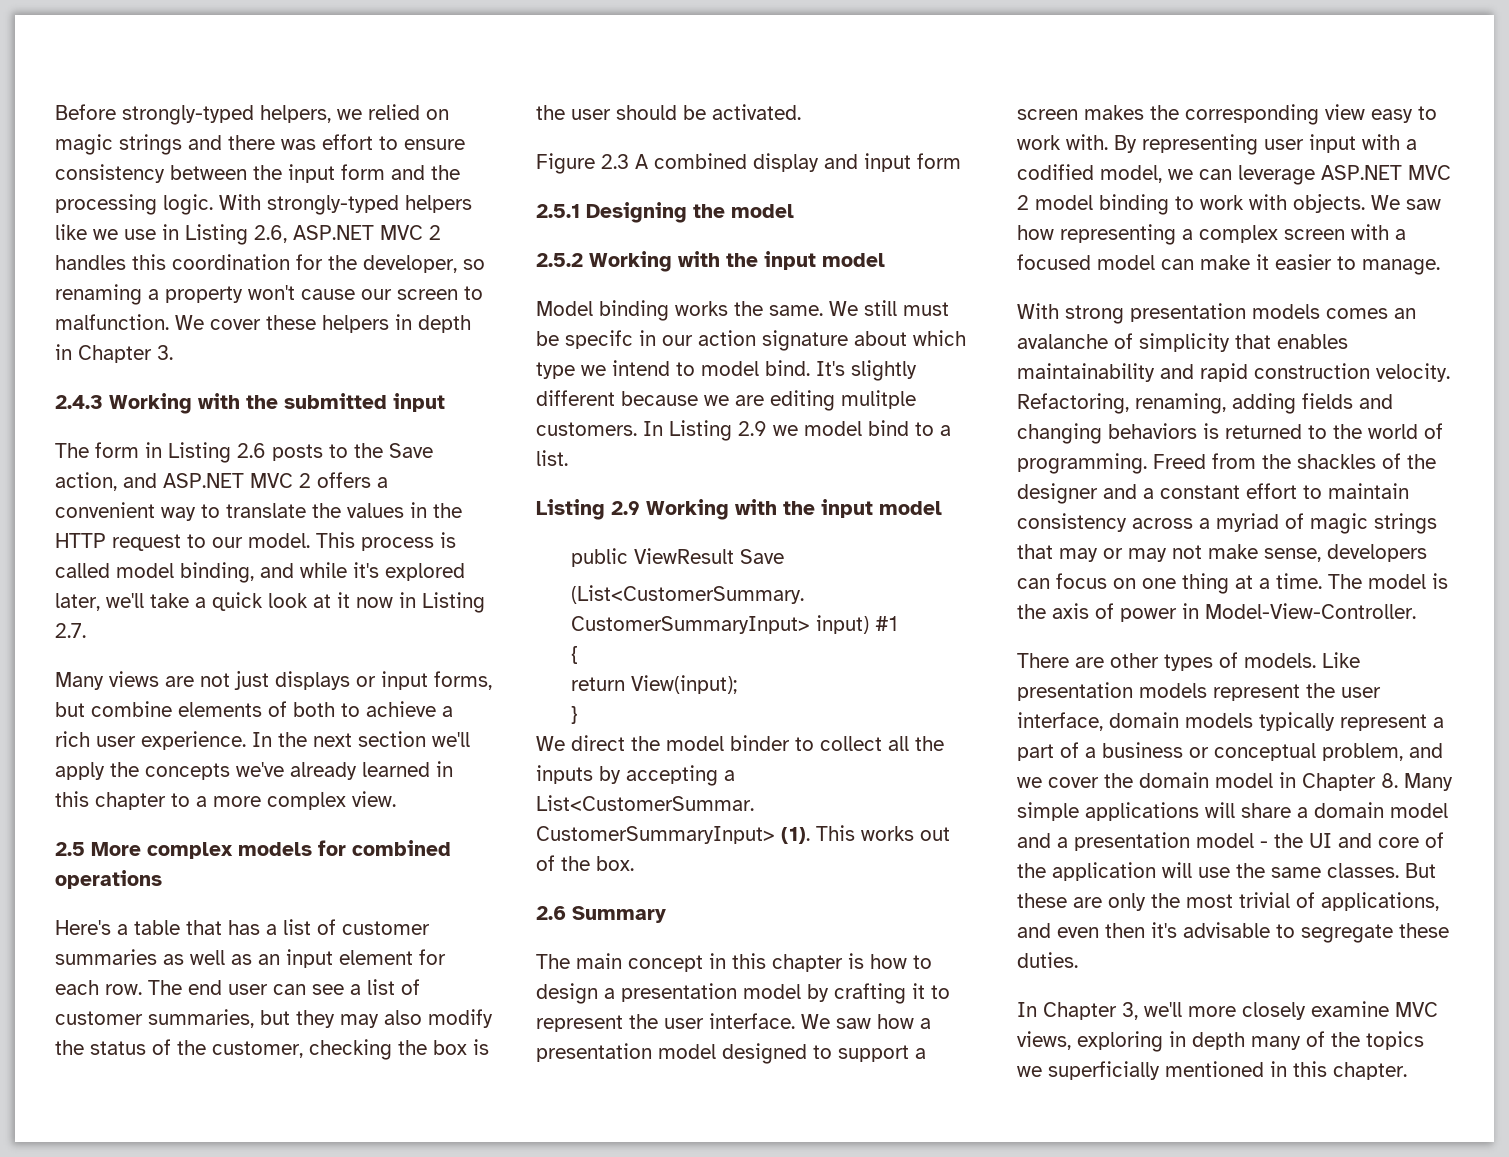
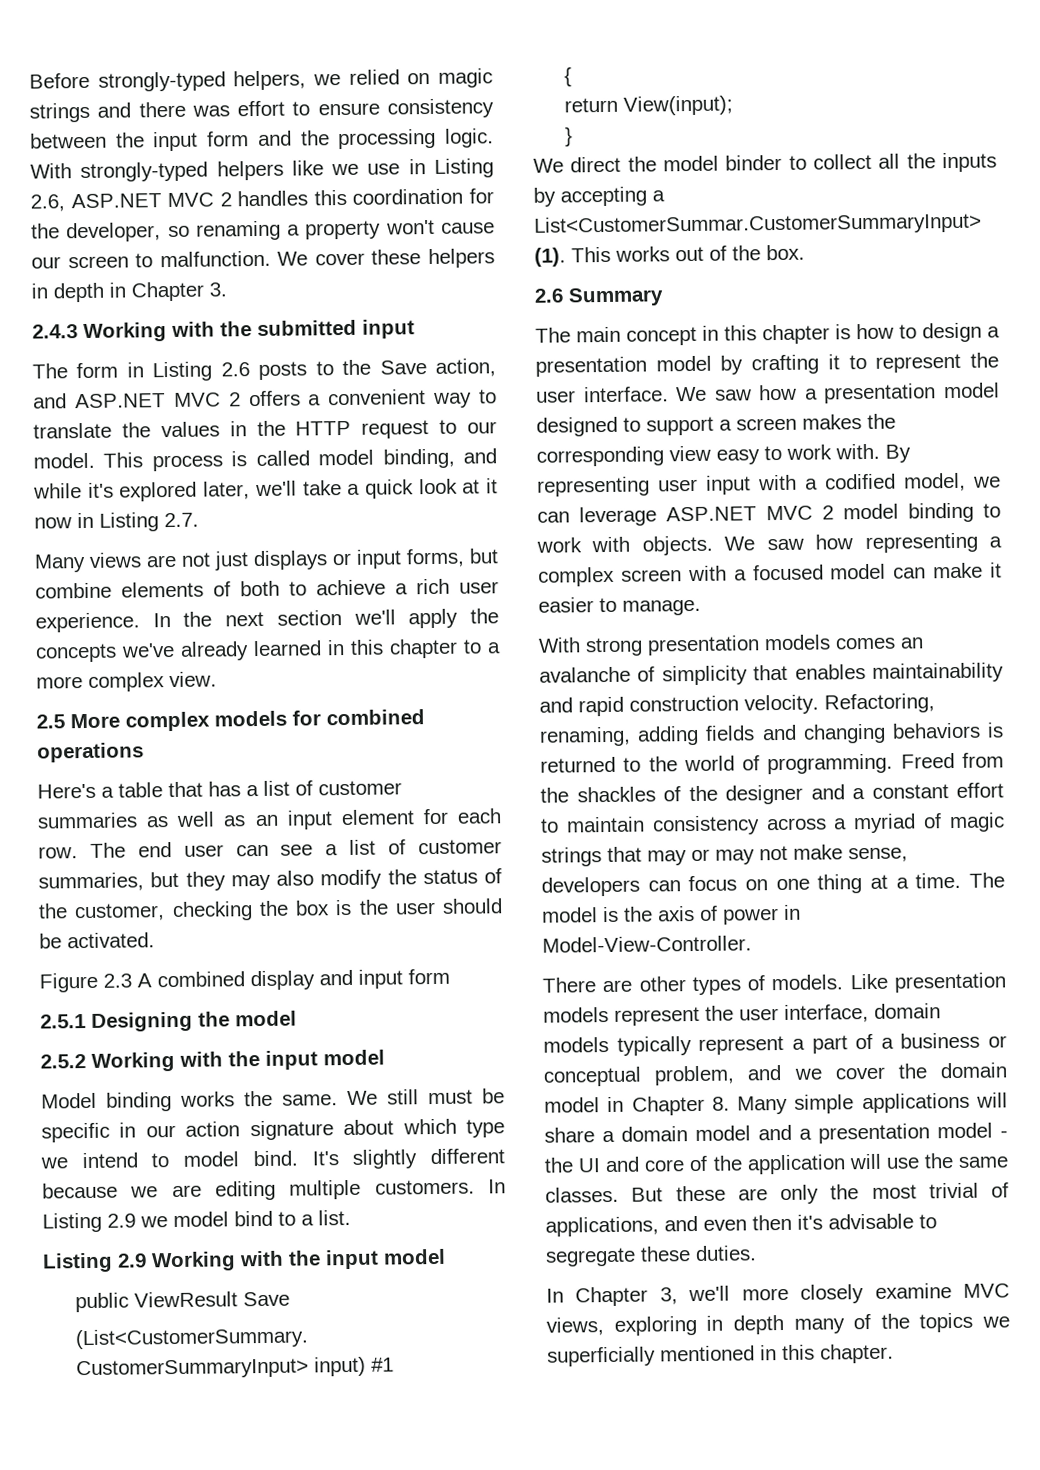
- We still must be specifc in our action signature about which type we intend to model bind.
+ We still must be specific in our action signature about which type we intend to model bind.
- It's slightly different because we are editing mulitple customers.
+ It's slightly different because we are editing multiple customers.

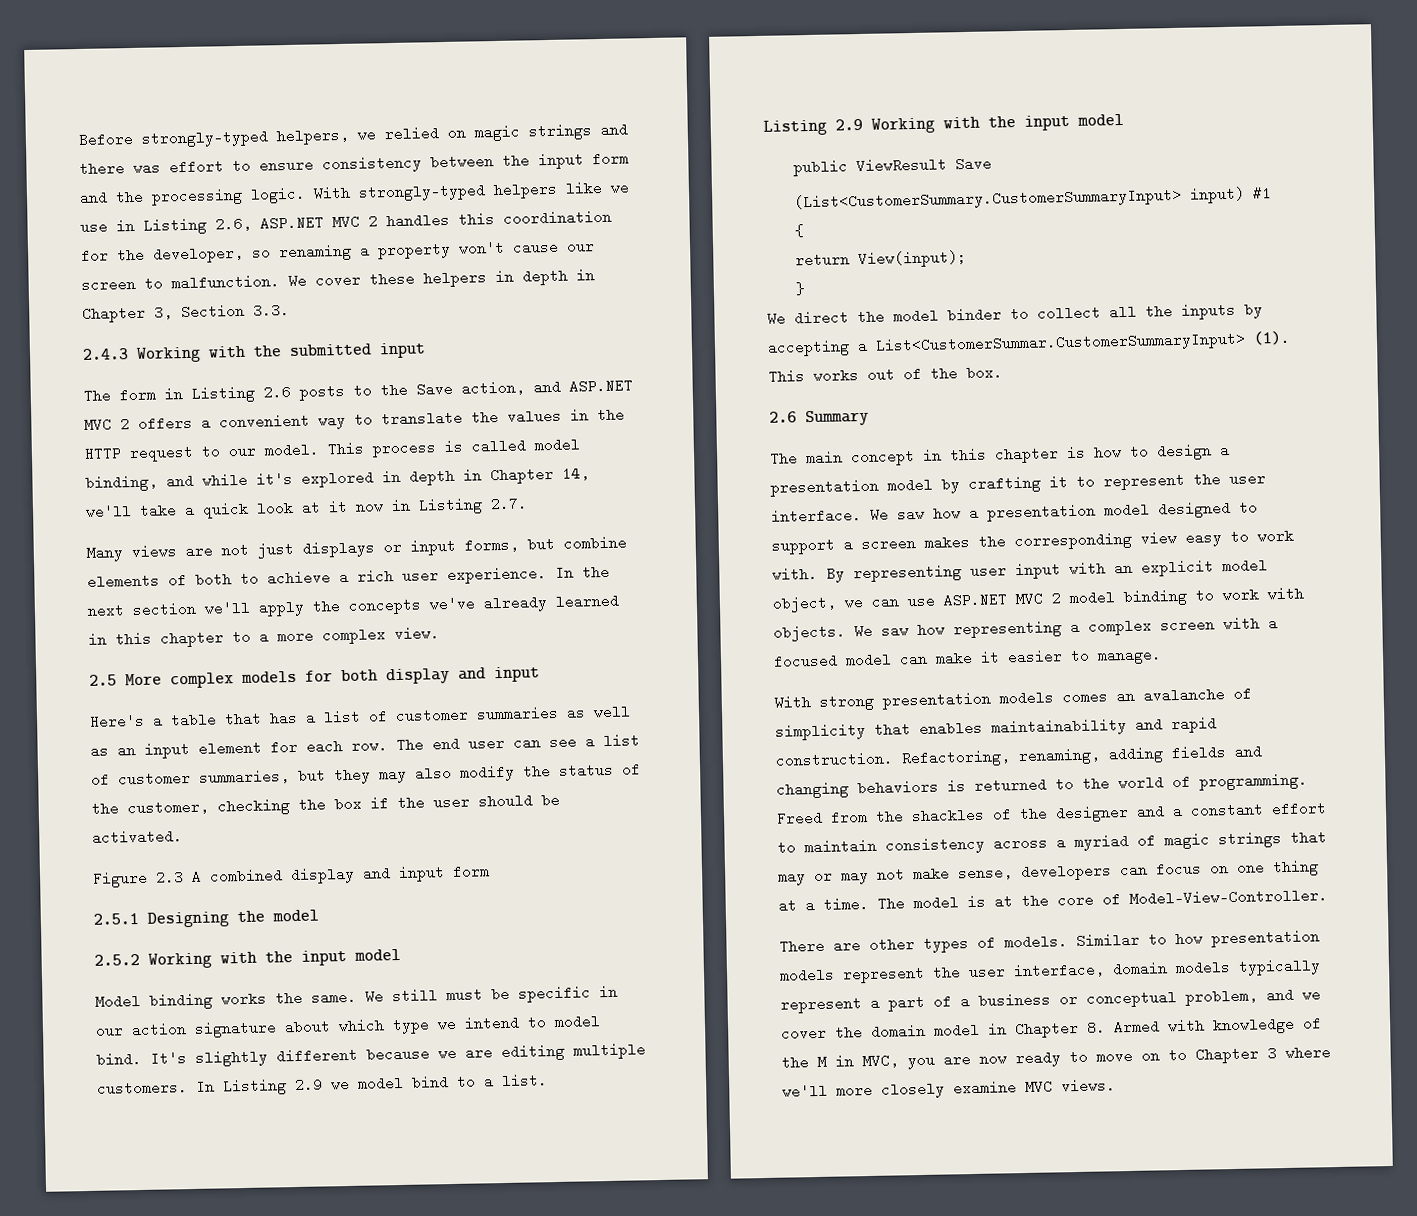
- We cover these helpers in depth in Chapter 3.
+ We cover these helpers in depth in Chapter 3, Section 3.3.
- This process is called model binding, and while it's explored later, we'll take a quick look at it now in Listing 2.7.
+ This process is called model binding, and while it's explored in depth in Chapter 14, we'll take a quick look at it now in Listing 2.7.
- 2.5 More complex models for combined operations
+ 2.5 More complex models for both display and input
- The end user can see a list of customer summaries, but they may also modify the status of the customer, checking the box is the user should be activated.
+ The end user can see a list of customer summaries, but they may also modify the status of the customer, checking the box if the user should be activated.
- By representing user input with a codified model, we can leverage ASP.NET MVC 2 model binding to work with objects.
+ By representing user input with an explicit model object, we can use ASP.NET MVC 2 model binding to work with objects.
- With strong presentation models comes an avalanche of simplicity that enables maintainability and rapid construction velocity.
+ With strong presentation models comes an avalanche of simplicity that enables maintainability and rapid construction.
- The model is the axis of power in Model-View-Controller.
+ The model is at the core of Model-View-Controller.
- Like presentation models represent the user interface, domain models typically represent a part of a business or conceptual problem, and we cover the domain model in Chapter 8. Many simple applications will share a domain model and a presentation model - the UI and core of the application will use the same classes. But these are only the most trivial of applications, and even then it's advisable to segregate these duties.
- In Chapter 3, we'll more closely examine MVC views, exploring in depth many of the topics we superficially mentioned in this chapter.
+ Similar to how presentation models represent the user interface, domain models typically represent a part of a business or conceptual problem, and we cover the domain model in Chapter 8. Armed with knowledge of the M in MVC, you are now ready to move on to Chapter 3 where we'll more closely examine MVC views.

